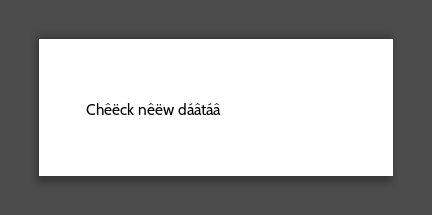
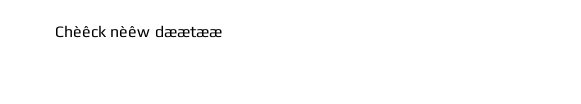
- Chêëck nêëw dáâtáâ
+ Chèêck nèêw dæætææ

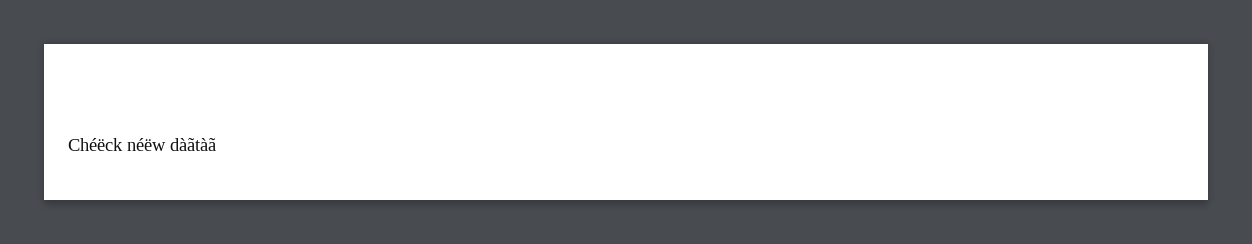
- Chèêck nèêw dæætææ
+ Chéëck néëw dàãtàã

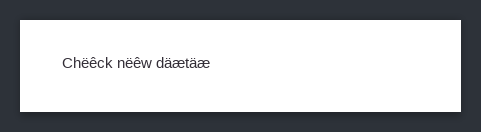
- Chéëck néëw dàãtàã
+ Chëêck nëêw däætäæ

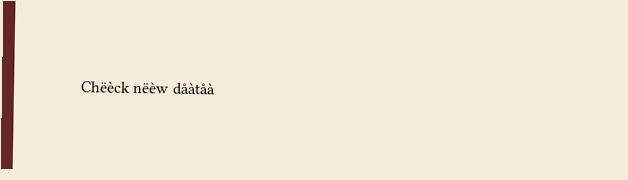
- Chëêck nëêw däætäæ
+ Chëèck nëèw dåàtåà

